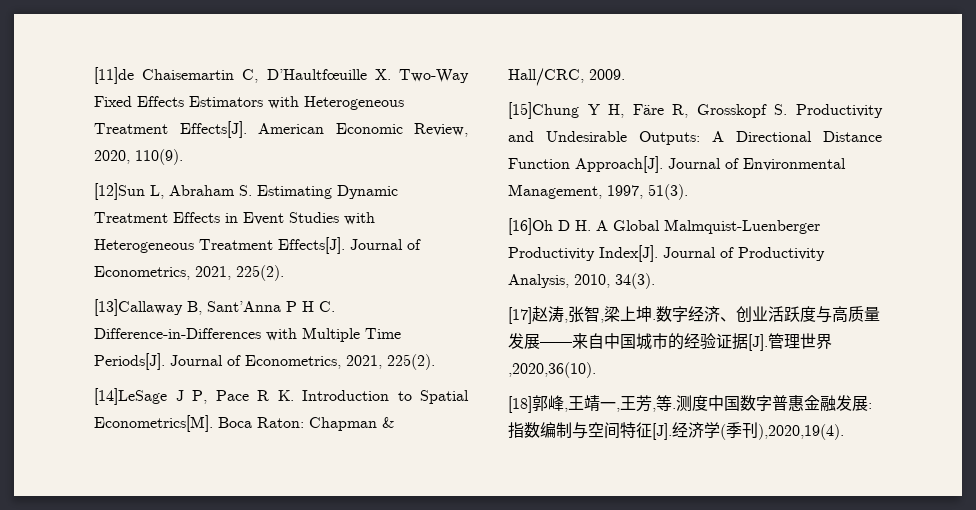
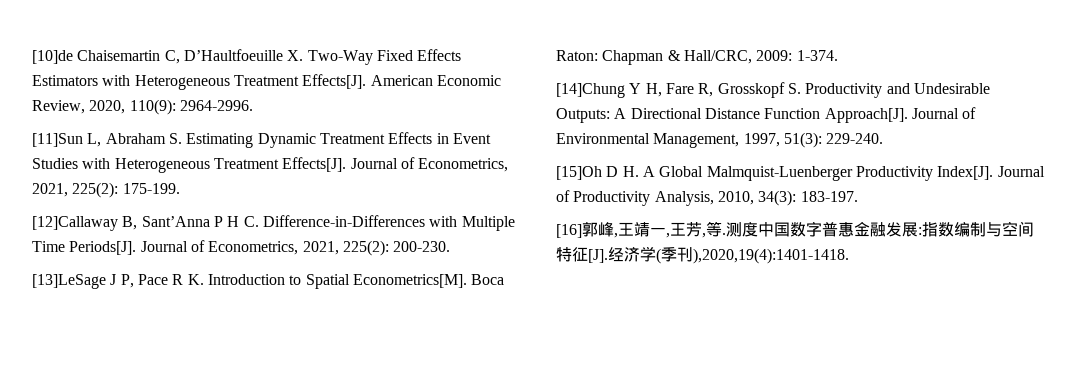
- [11]de Chaisemartin C, D’Haultfœuille X. Two-Way Fixed Effects Estimators with Heterogeneous Treatment Effects[J].
+ [10]de Chaisemartin C, D’Haultfoeuille X. Two-Way Fixed Effects Estimators with Heterogeneous Treatment Effects[J].
- American Economic Review, 2020, 110(9).
- [12]Sun L, Abraham S. Estimating Dynamic Treatment Effects in Event Studies with Heterogeneous Treatment Effects[J]. Journal of Econometrics, 2021, 225(2).
- [13]Callaway B, Sant’Anna P H C. Difference-in-Differences with Multiple Time Periods[J]. Journal of Econometrics, 2021, 225(2).
- [14]LeSage J P, Pace R K. Introduction to Spatial Econometrics[M].
+ American Economic Review, 2020, 110(9): 2964-2996.
+ [11]Sun L, Abraham S. Estimating Dynamic Treatment Effects in Event Studies with Heterogeneous Treatment Effects[J]. Journal of Econometrics, 2021, 225(2): 175-199.
+ [12]Callaway B, Sant’Anna P H C. Difference-in-Differences with Multiple Time Periods[J]. Journal of Econometrics, 2021, 225(2): 200-230.
+ [13]LeSage J P, Pace R K. Introduction to Spatial Econometrics[M].
- Boca Raton: Chapman & Hall/CRC, 2009.
- [15]Chung Y H, Färe R, Grosskopf S. Productivity and Undesirable Outputs: A Directional Distance Function Approach[J].
+ Boca Raton: Chapman & Hall/CRC, 2009: 1-374.
+ [14]Chung Y H, Fare R, Grosskopf S. Productivity and Undesirable Outputs: A Directional Distance Function Approach[J].
- Journal of Environmental Management, 1997, 51(3).
- [16]Oh D H. A Global Malmquist-Luenberger Productivity Index[J].
+ Journal of Environmental Management, 1997, 51(3): 229-240.
+ [15]Oh D H. A Global Malmquist-Luenberger Productivity Index[J].
- Journal of Productivity Analysis, 2010, 34(3).
- [17]赵涛,张智,梁上坤.数字经济、创业活跃度与高质量发展——来自中国城市的经验证据[J].管理世界,2020,36(10).
- [18]郭峰,王靖一,王芳,等.
+ Journal of Productivity Analysis, 2010, 34(3): 183-197.
+ [16]郭峰,王靖一,王芳,等.
- 测度中国数字普惠金融发展:指数编制与空间特征[J].经济学(季刊),2020,19(4).
+ 测度中国数字普惠金融发展:指数编制与空间特征[J].经济学(季刊),2020,19(4):1401-1418.

